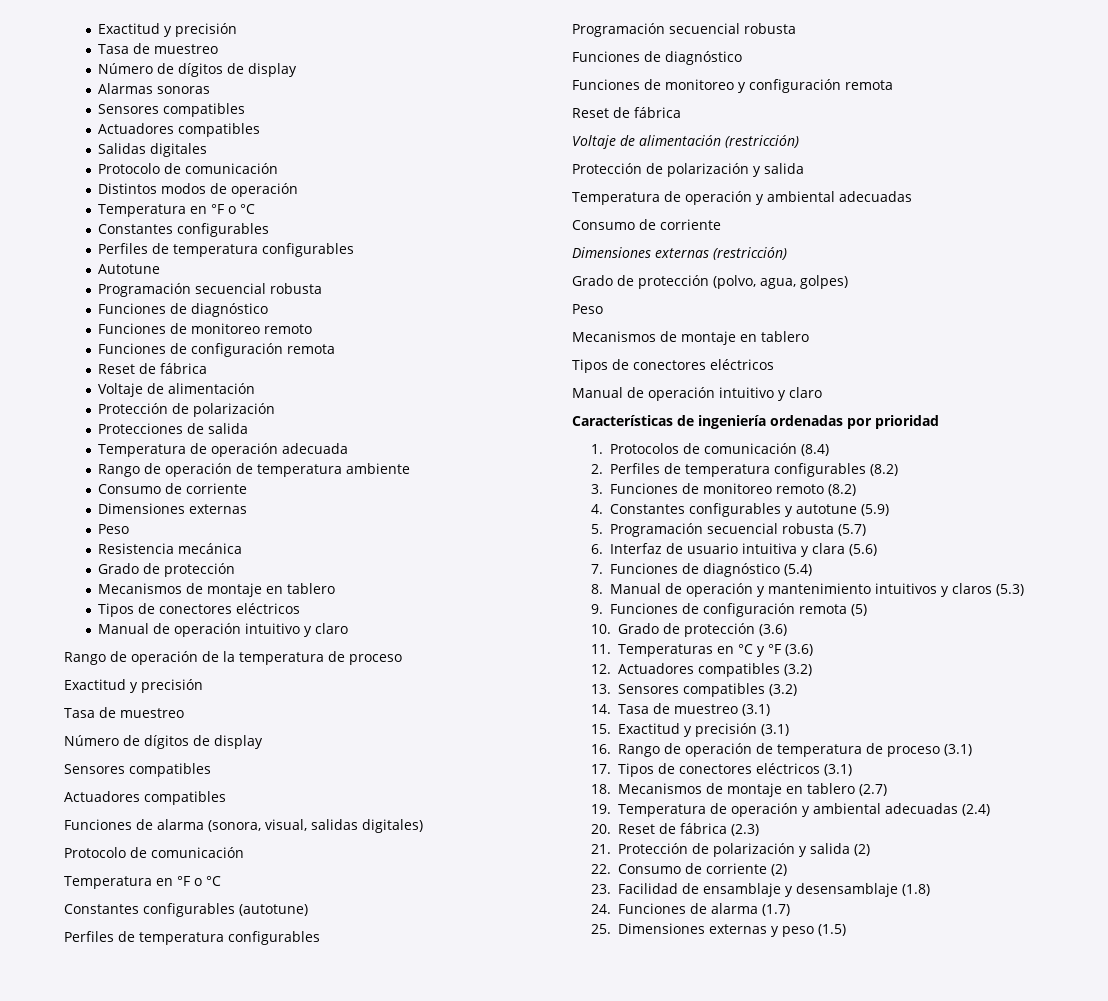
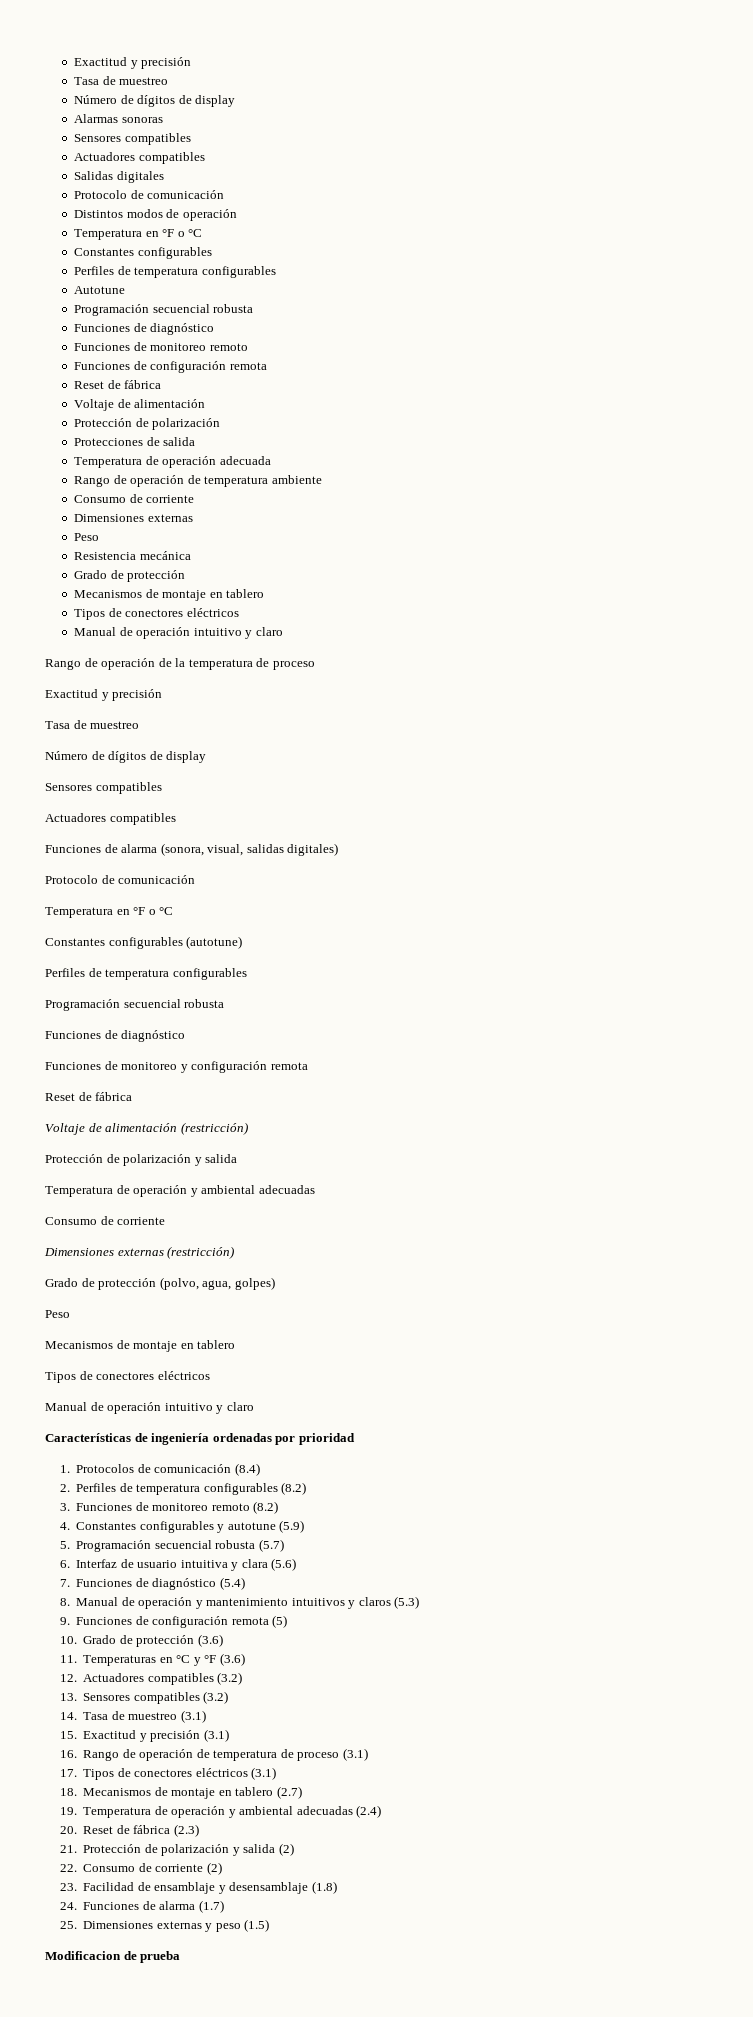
+ Modificacion de prueba

